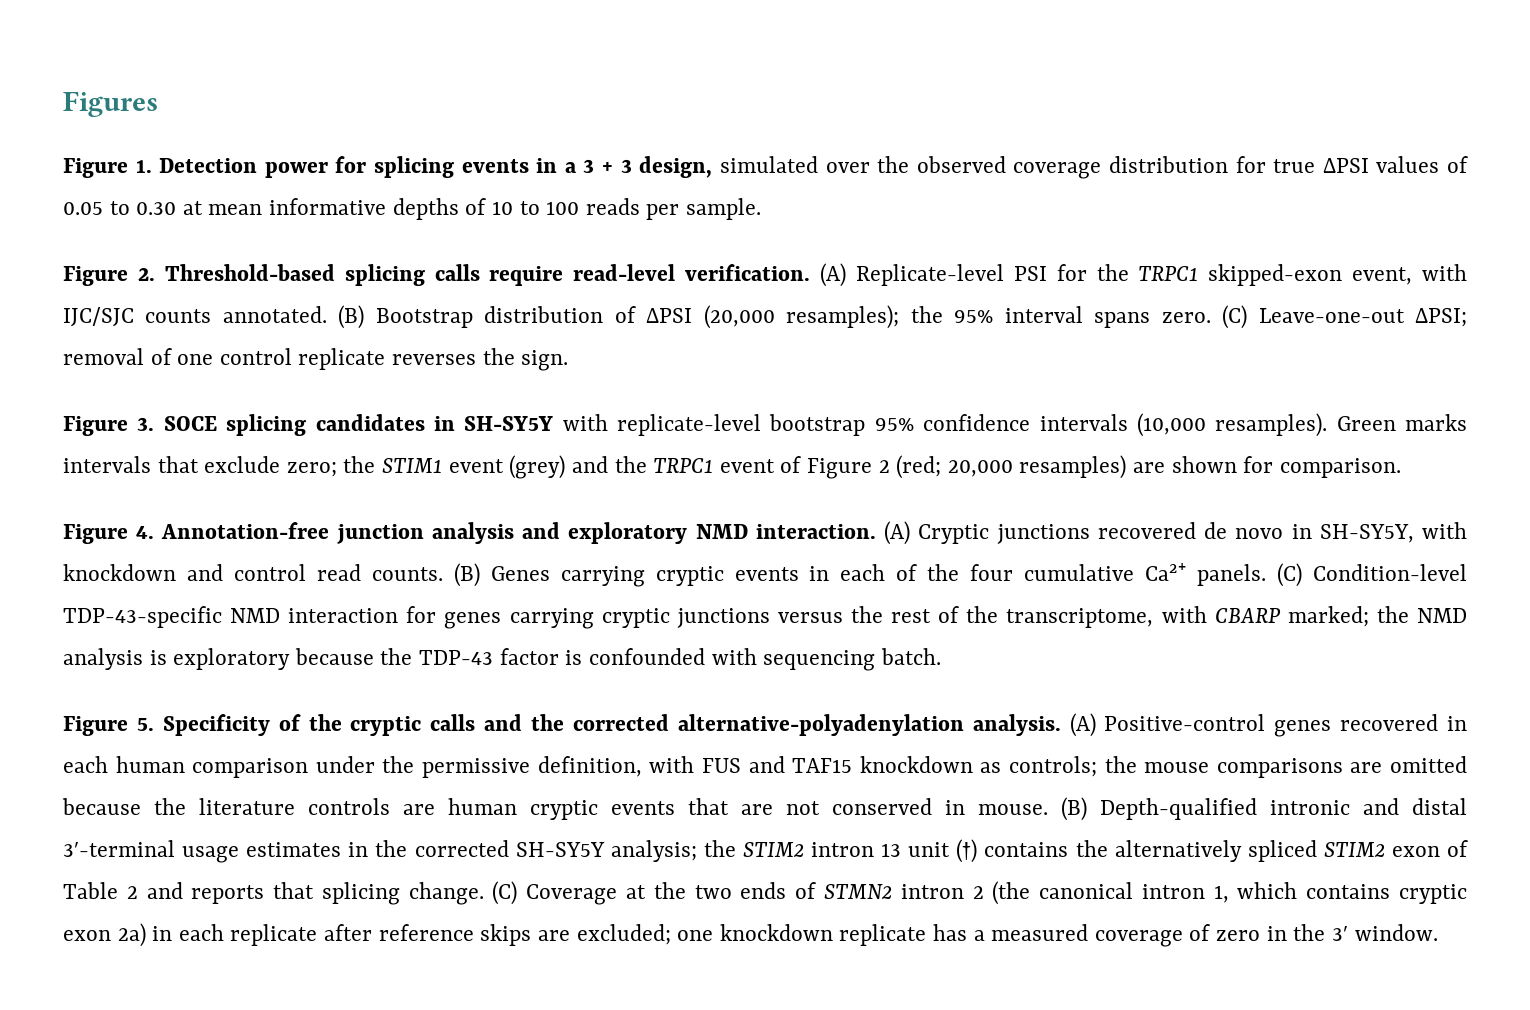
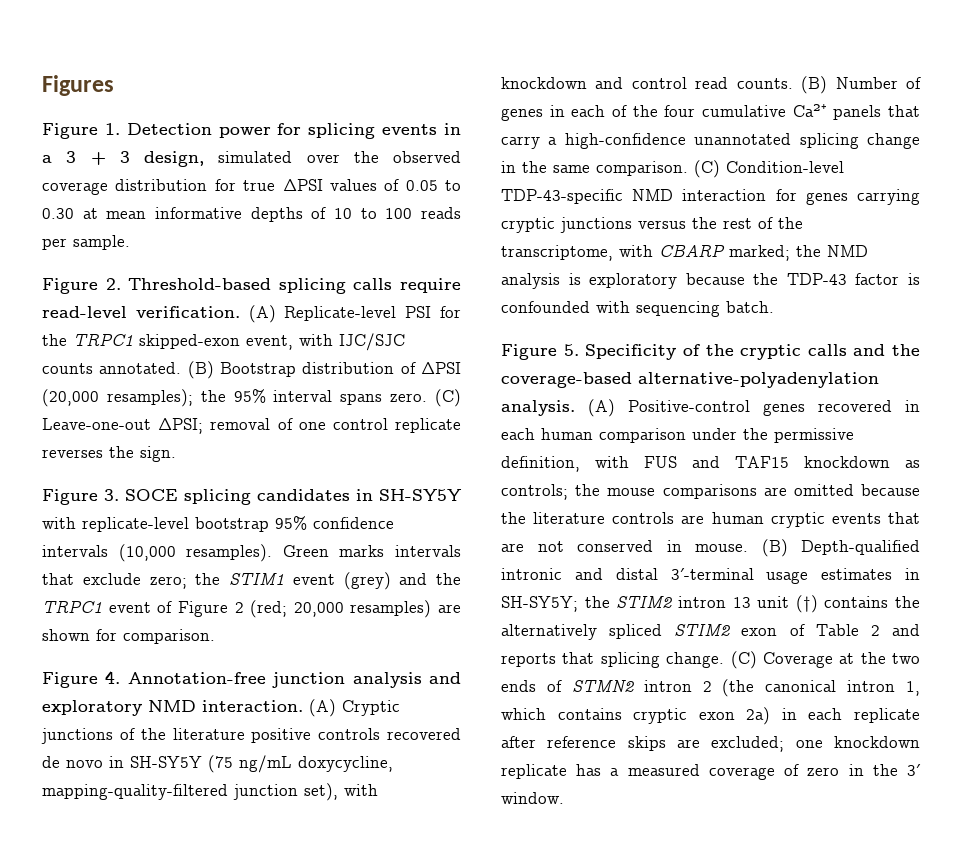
- (A) Cryptic junctions recovered de novo in SH-SY5Y, with knockdown and control read counts.
+ (A) Cryptic junctions of the literature positive controls recovered de novo in SH-SY5Y (75 ng/mL doxycycline, mapping-quality-filtered junction set), with knockdown and control read counts.
- (B) Genes carrying cryptic events in each of the four cumulative Ca²⁺ panels.
+ (B) Number of genes in each of the four cumulative Ca²⁺ panels that carry a high-confidence unannotated splicing change in the same comparison.
- Figure 5. Specificity of the cryptic calls and the corrected alternative-polyadenylation analysis.
+ Figure 5. Specificity of the cryptic calls and the coverage-based alternative-polyadenylation analysis.
- (B) Depth-qualified intronic and distal 3′-terminal usage estimates in the corrected SH-SY5Y analysis; the STIM2 intron 13 unit (†) contains the alternatively spliced STIM2 exon of Table 2 and reports that splicing change.
+ (B) Depth-qualified intronic and distal 3′-terminal usage estimates in SH-SY5Y; the STIM2 intron 13 unit (†) contains the alternatively spliced STIM2 exon of Table 2 and reports that splicing change.

